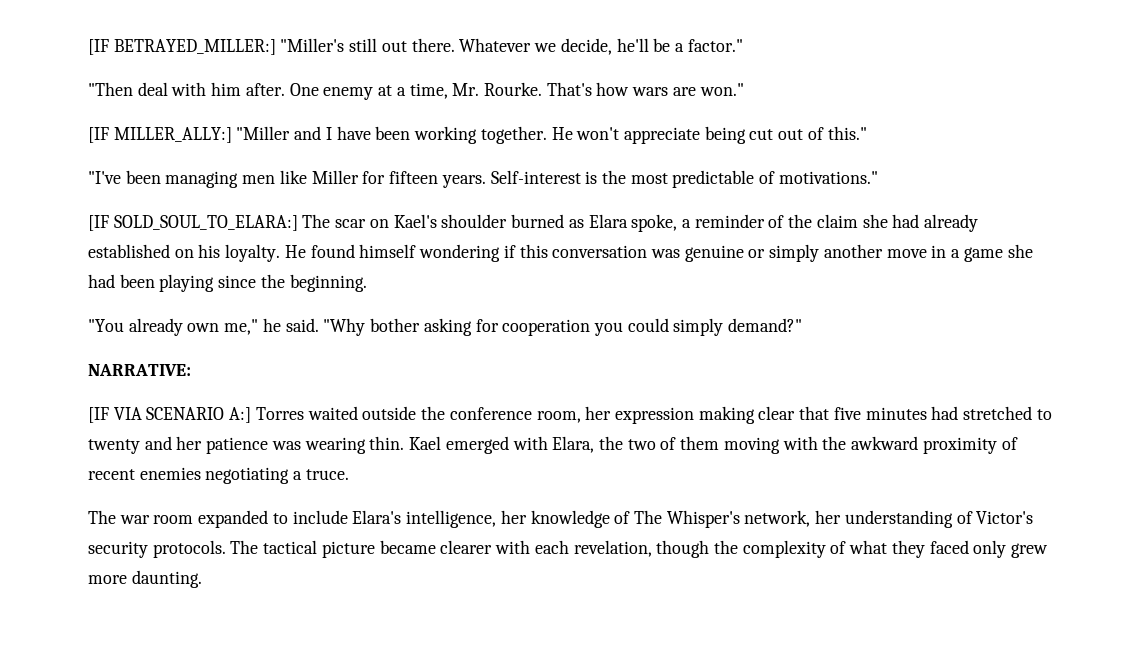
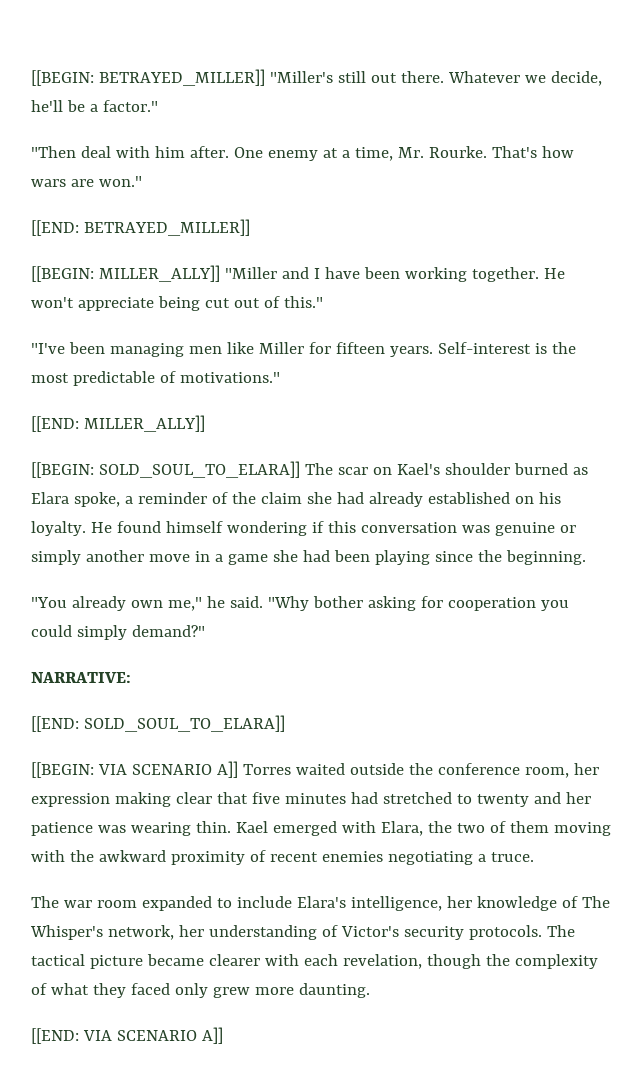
- [IF BETRAYED_MILLER:] "Miller's still out there.
+ [[BEGIN: BETRAYED_MILLER]] "Miller's still out there.
- [IF MILLER_ALLY:] "Miller and I have been working together.
+ [[END: BETRAYED_MILLER]]
+ [[BEGIN: MILLER_ALLY]] "Miller and I have been working together.
- [IF SOLD_SOUL_TO_ELARA:] The scar on Kael's shoulder burned as Elara spoke, a reminder of the claim she had already established on his loyalty.
+ [[END: MILLER_ALLY]]
+ [[BEGIN: SOLD_SOUL_TO_ELARA]] The scar on Kael's shoulder burned as Elara spoke, a reminder of the claim she had already established on his loyalty.
- [IF VIA SCENARIO A:] Torres waited outside the conference room, her expression making clear that five minutes had stretched to twenty and her patience was wearing thin.
+ [[END: SOLD_SOUL_TO_ELARA]]
+ [[BEGIN: VIA SCENARIO A]] Torres waited outside the conference room, her expression making clear that five minutes had stretched to twenty and her patience was wearing thin.
+ [[END: VIA SCENARIO A]]

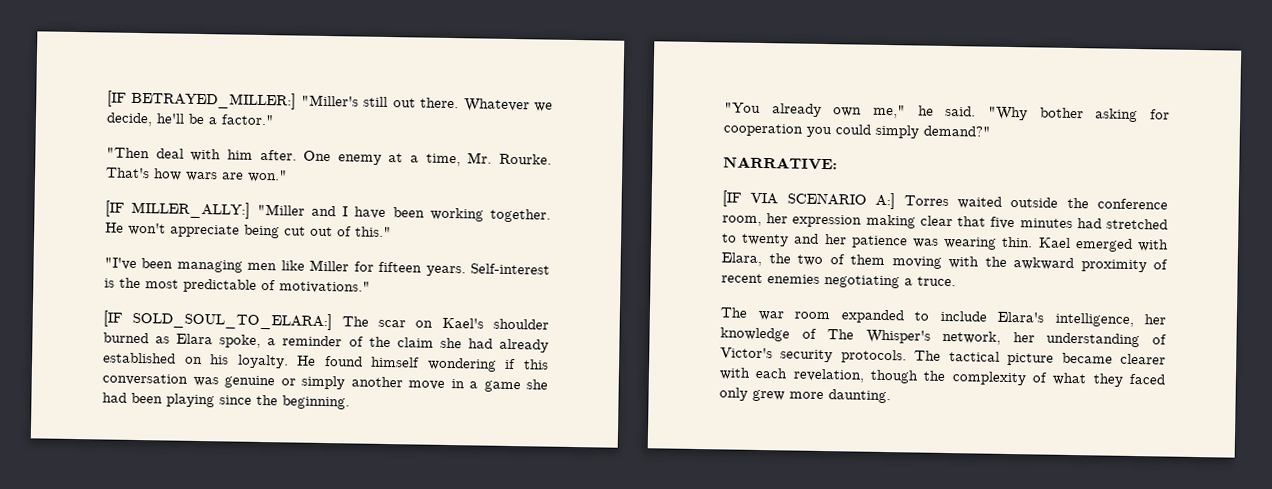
- [[BEGIN: BETRAYED_MILLER]] "Miller's still out there.
+ [IF BETRAYED_MILLER:] "Miller's still out there.
- [[END: BETRAYED_MILLER]]
- [[BEGIN: MILLER_ALLY]] "Miller and I have been working together.
+ [IF MILLER_ALLY:] "Miller and I have been working together.
- [[END: MILLER_ALLY]]
- [[BEGIN: SOLD_SOUL_TO_ELARA]] The scar on Kael's shoulder burned as Elara spoke, a reminder of the claim she had already established on his loyalty.
+ [IF SOLD_SOUL_TO_ELARA:] The scar on Kael's shoulder burned as Elara spoke, a reminder of the claim she had already established on his loyalty.
- [[END: SOLD_SOUL_TO_ELARA]]
- [[BEGIN: VIA SCENARIO A]] Torres waited outside the conference room, her expression making clear that five minutes had stretched to twenty and her patience was wearing thin.
+ [IF VIA SCENARIO A:] Torres waited outside the conference room, her expression making clear that five minutes had stretched to twenty and her patience was wearing thin.
- [[END: VIA SCENARIO A]]

